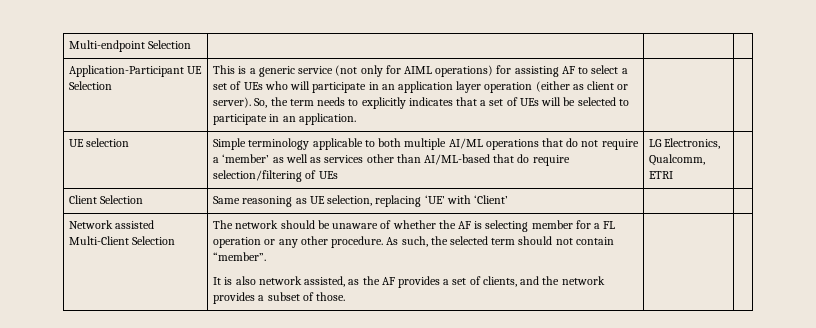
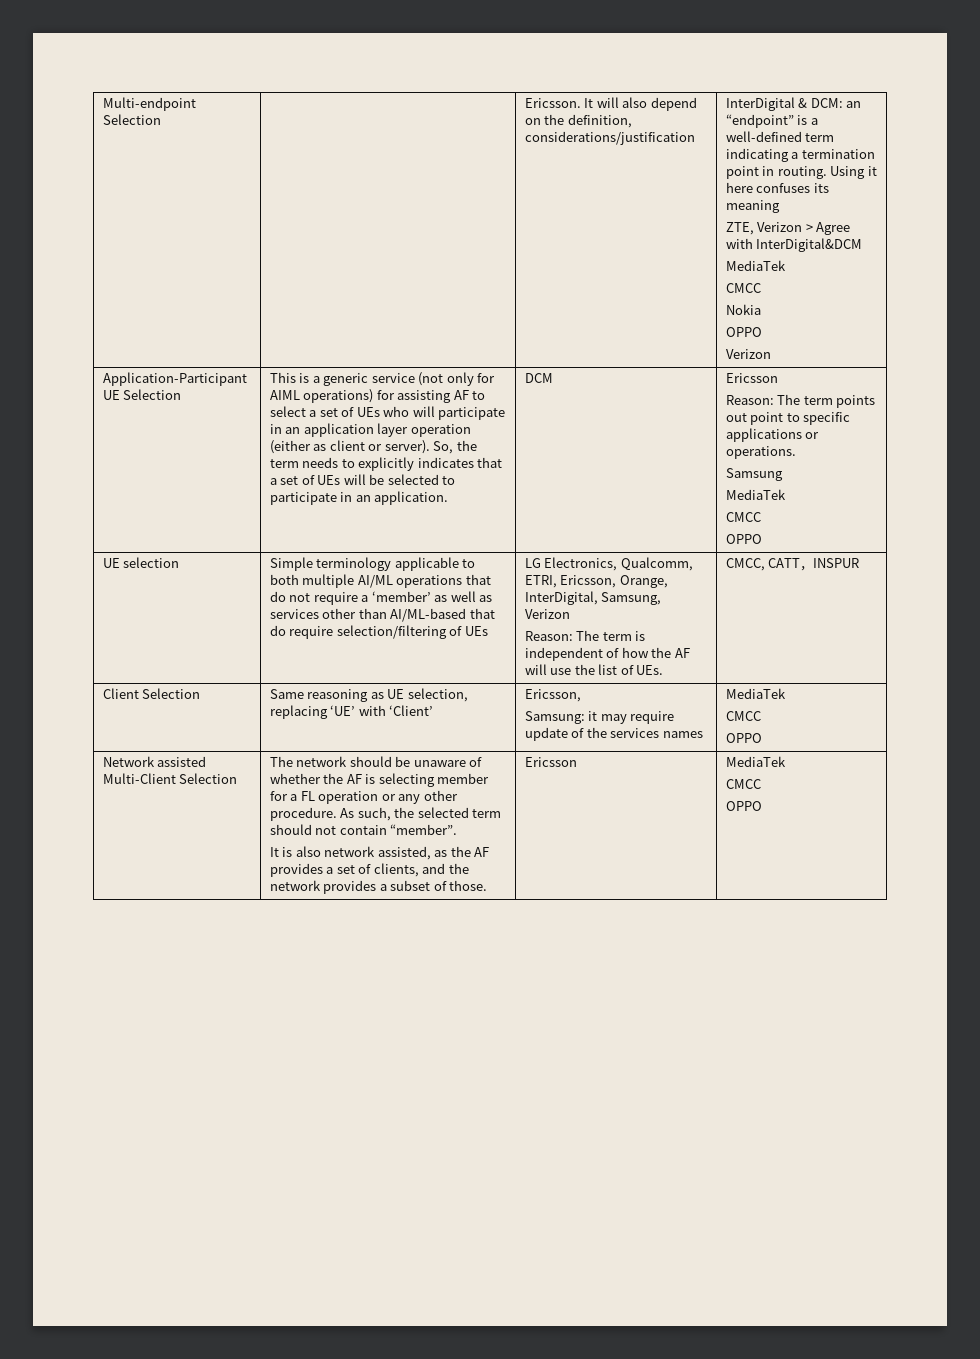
+ Ericsson. It will also depend on the definition, considerations/justification | InterDigital & DCM: an “endpoint” is a well-defined term indicating a termination point in routing. Using it here confuses its meaning
+ ZTE, Verizon > Agree with InterDigital&DCM
+ MediaTek
+ CMCC
+ Nokia
+ OPPO
+ Verizon
+ DCM | Ericsson
+ Reason: The term points out point to specific applications or operations.
+ Samsung
+ MediaTek
+ CMCC
+ OPPO
- LG Electronics, Qualcomm, ETRI
+ LG Electronics, Qualcomm, ETRI, Ericsson, Orange, InterDigital, Samsung, Verizon
+ Reason: The term is independent of how the AF will use the list of UEs. | CMCC, CATT，INSPUR
- Client Selection | Same reasoning as UE selection, replacing ‘UE’ with ‘Client’ | |
+ Client Selection | Same reasoning as UE selection, replacing ‘UE’ with ‘Client’ | Ericsson,
+ Samsung: it may require update of the services names | MediaTek
+ CMCC
+ OPPO
+ Ericsson | MediaTek
+ CMCC
+ OPPO

